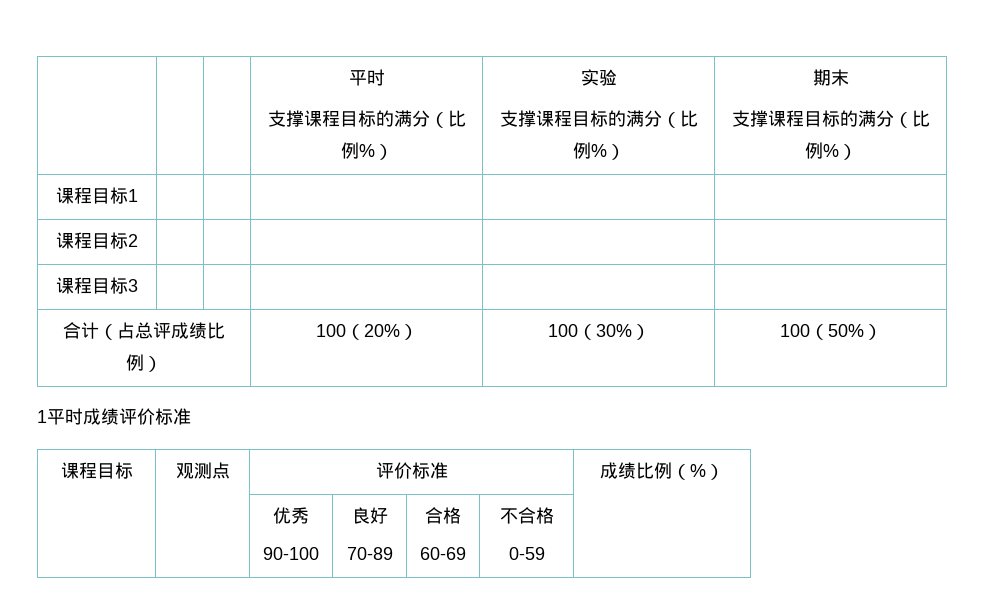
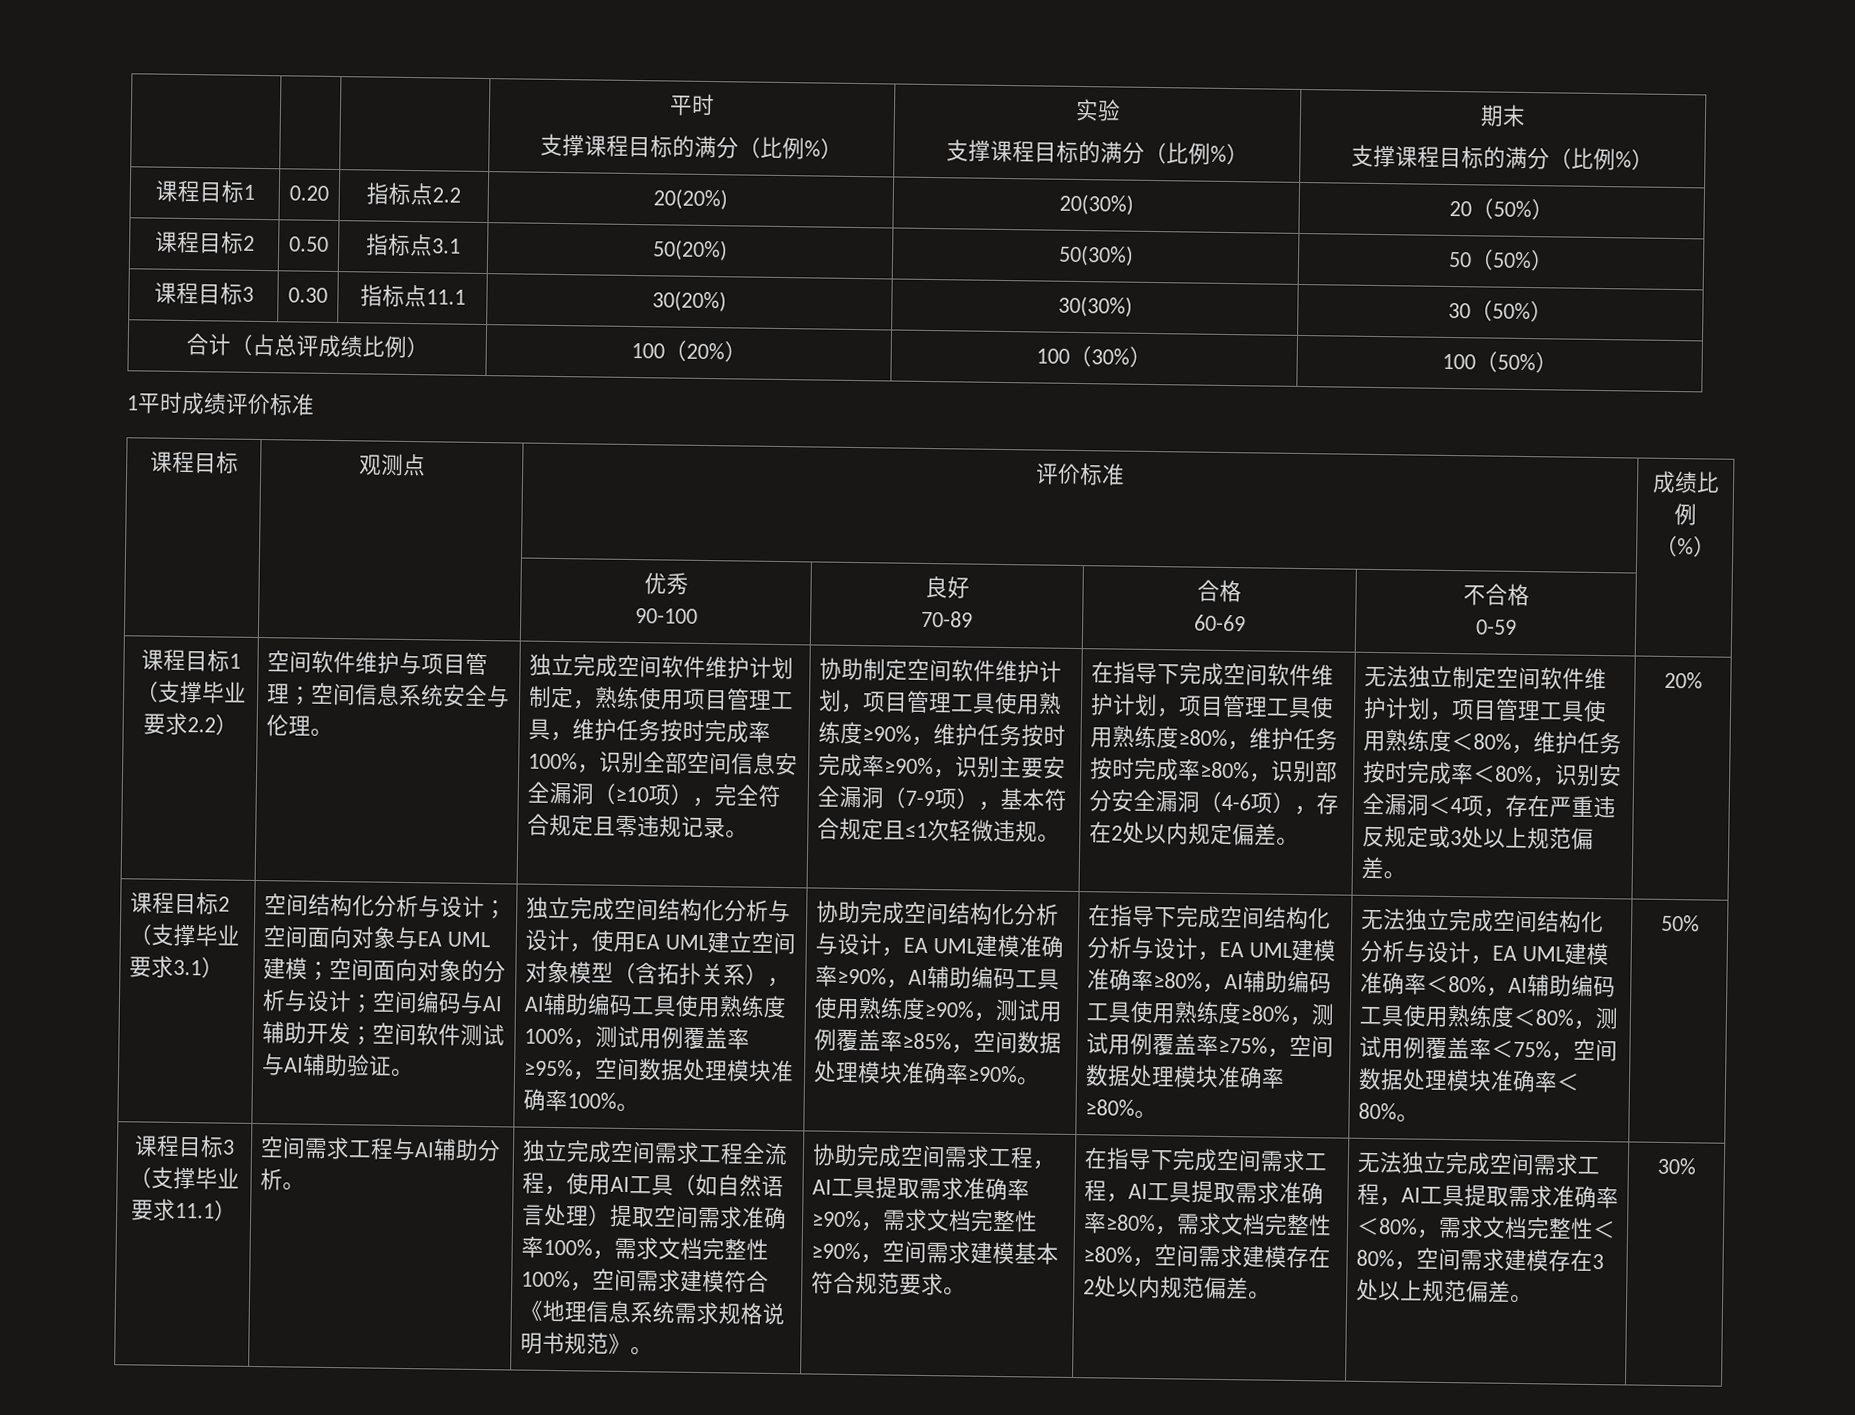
- 课程目标1 | | | | |
- 课程目标2 | | | | |
- 课程目标3 | | | | |
+ 课程目标1 | 0.20 | 指标点2.2 | 20(20%) | 20(30%) | 20（50%）
+ 课程目标2 | 0.50 | 指标点3.1 | 50(20%) | 50(30%) | 50（50%）
+ 课程目标3 | 0.30 | 指标点11.1 | 30(20%) | 30(30%) | 30（50%）
+ 课程目标1（支撑毕业要求2.2） | 空间软件维护与项目管理；空间信息系统安全与伦理。 | 独立完成空间软件维护计划制定，熟练使用项目管理工具，维护任务按时完成率100%，识别全部空间信息安全漏洞（≥10项），完全符合规定且零违规记录。 | 协助制定空间软件维护计划，项目管理工具使用熟练度≥90%，维护任务按时完成率≥90%，识别主要安全漏洞（7-9项），基本符合规定且≤1次轻微违规。 | 在指导下完成空间软件维护计划，项目管理工具使用熟练度≥80%，维护任务按时完成率≥80%，识别部分安全漏洞（4-6项），存在2处以内规定偏差。 | 无法独立制定空间软件维护计划，项目管理工具使用熟练度＜80%，维护任务按时完成率＜80%，识别安全漏洞＜4项，存在严重违反规定或3处以上规范偏差。 | 20%
+ 课程目标2（支撑毕业要求3.1） | 空间结构化分析与设计；空间面向对象与EA UML建模；空间面向对象的分析与设计；空间编码与AI辅助开发；空间软件测试与AI辅助验证。 | 独立完成空间结构化分析与设计，使用EA UML建立空间对象模型（含拓扑关系），AI辅助编码工具使用熟练度100%，测试用例覆盖率≥95%，空间数据处理模块准确率100%。 | 协助完成空间结构化分析与设计，EA UML建模准确率≥90%，AI辅助编码工具使用熟练度≥90%，测试用例覆盖率≥85%，空间数据处理模块准确率≥90%。 | 在指导下完成空间结构化分析与设计，EA UML建模准确率≥80%，AI辅助编码工具使用熟练度≥80%，测试用例覆盖率≥75%，空间数据处理模块准确率≥80%。 | 无法独立完成空间结构化分析与设计，EA UML建模准确率＜80%，AI辅助编码工具使用熟练度＜80%，测试用例覆盖率＜75%，空间数据处理模块准确率＜80%。 | 50%
+ 课程目标3（支撑毕业要求11.1） | 空间需求工程与AI辅助分析。 | 独立完成空间需求工程全流程，使用AI工具（如自然语言处理）提取空间需求准确率100%，需求文档完整性100%，空间需求建模符合《地理信息系统需求规格说明书规范》。 | 协助完成空间需求工程，AI工具提取需求准确率≥90%，需求文档完整性≥90%，空间需求建模基本符合规范要求。 | 在指导下完成空间需求工程，AI工具提取需求准确率≥80%，需求文档完整性≥80%，空间需求建模存在2处以内规范偏差。 | 无法独立完成空间需求工程，AI工具提取需求准确率＜80%，需求文档完整性＜80%，空间需求建模存在3处以上规范偏差。 | 30%

